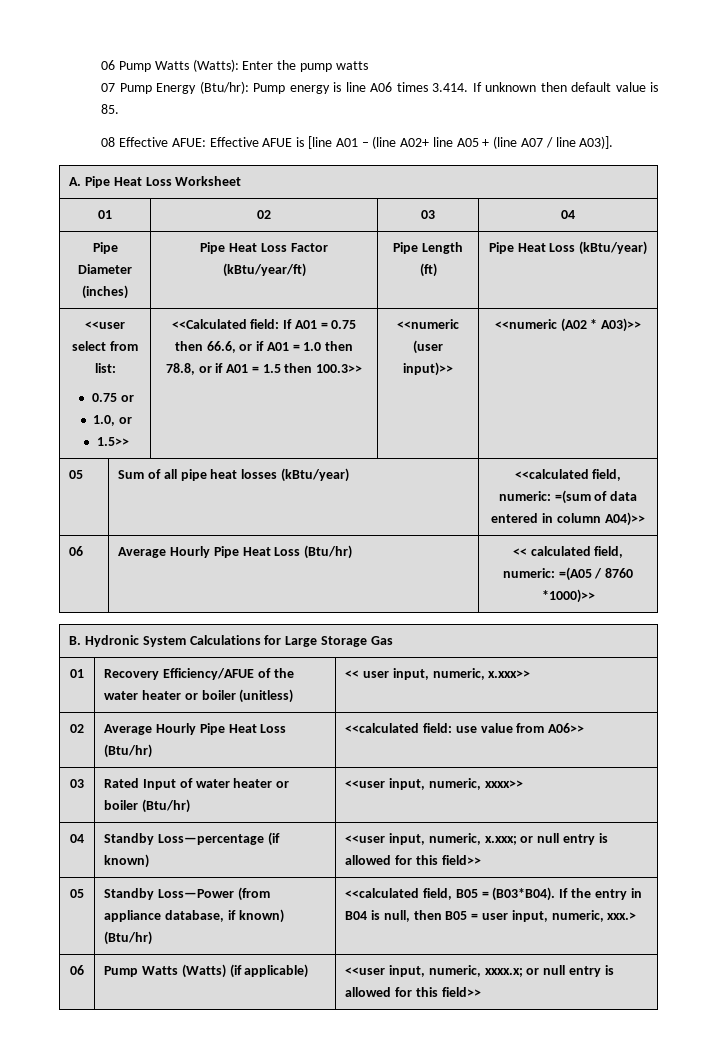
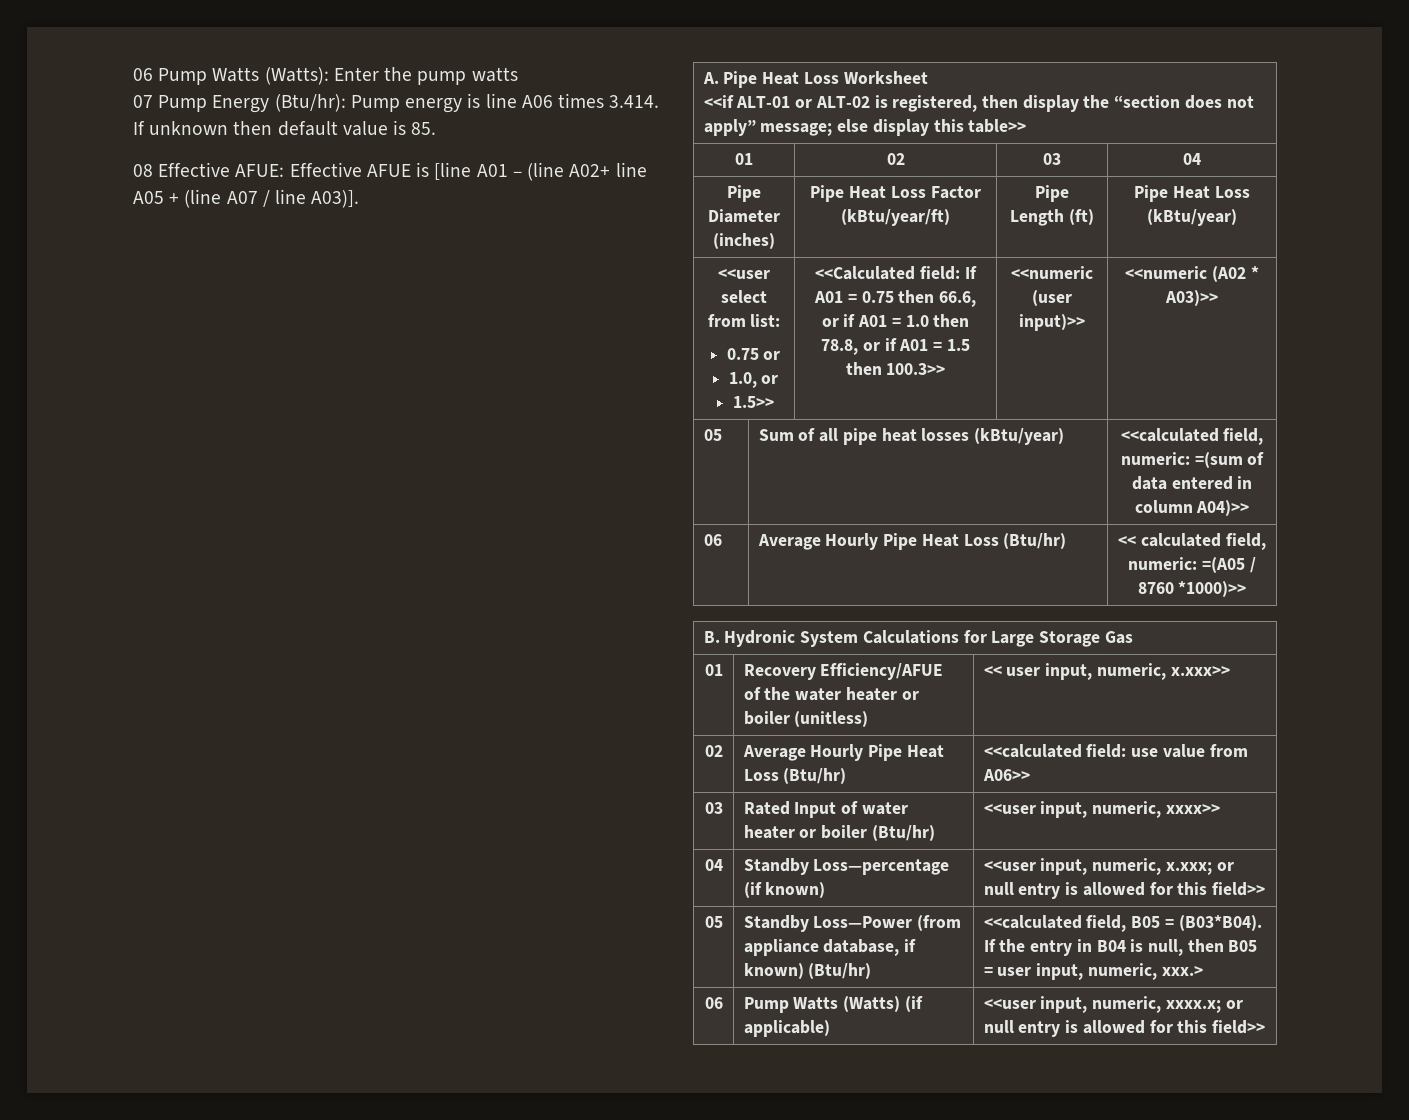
  A. Pipe Heat Loss Worksheet
+ <<if ALT-01 or ALT-02 is registered, then display the “section does not apply” message; else display this table>>

